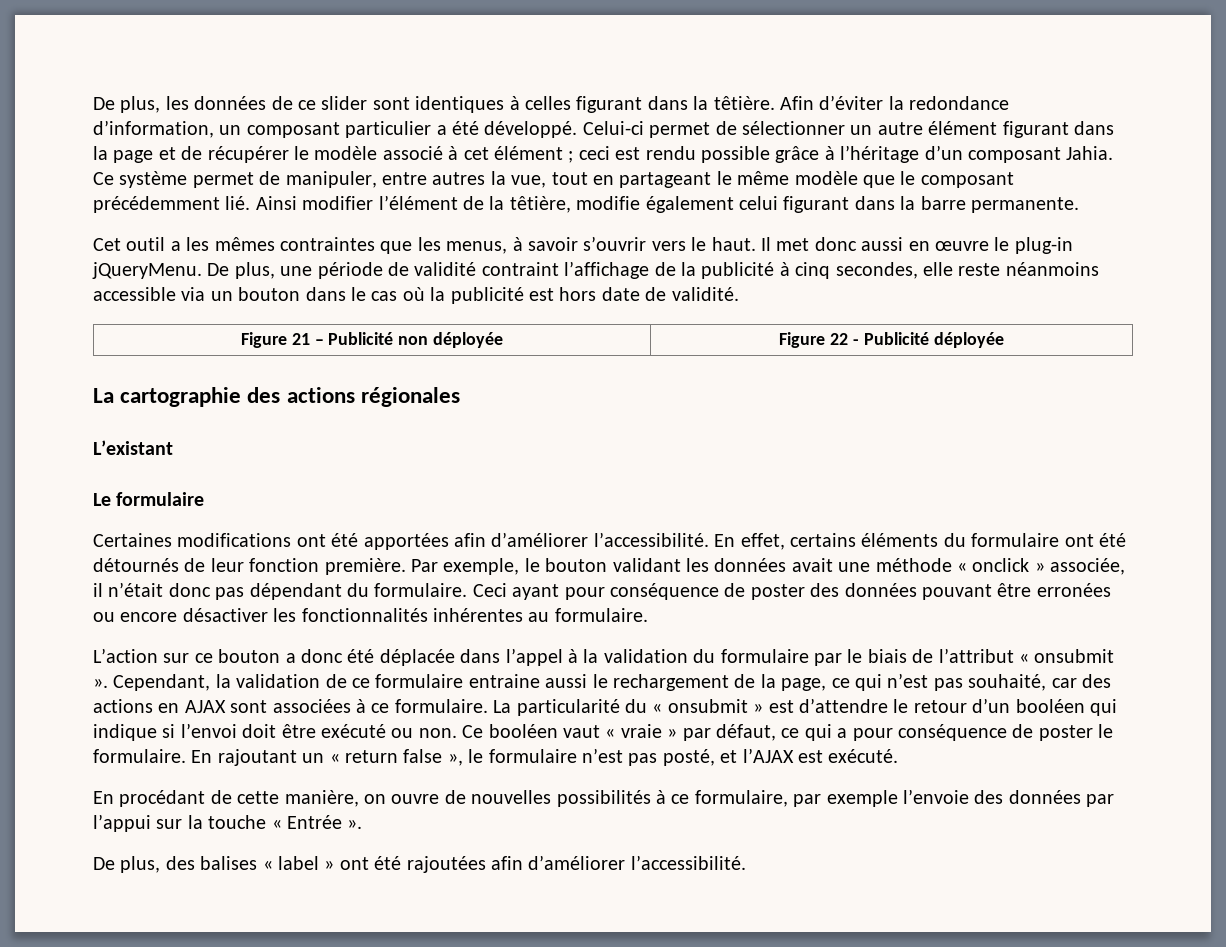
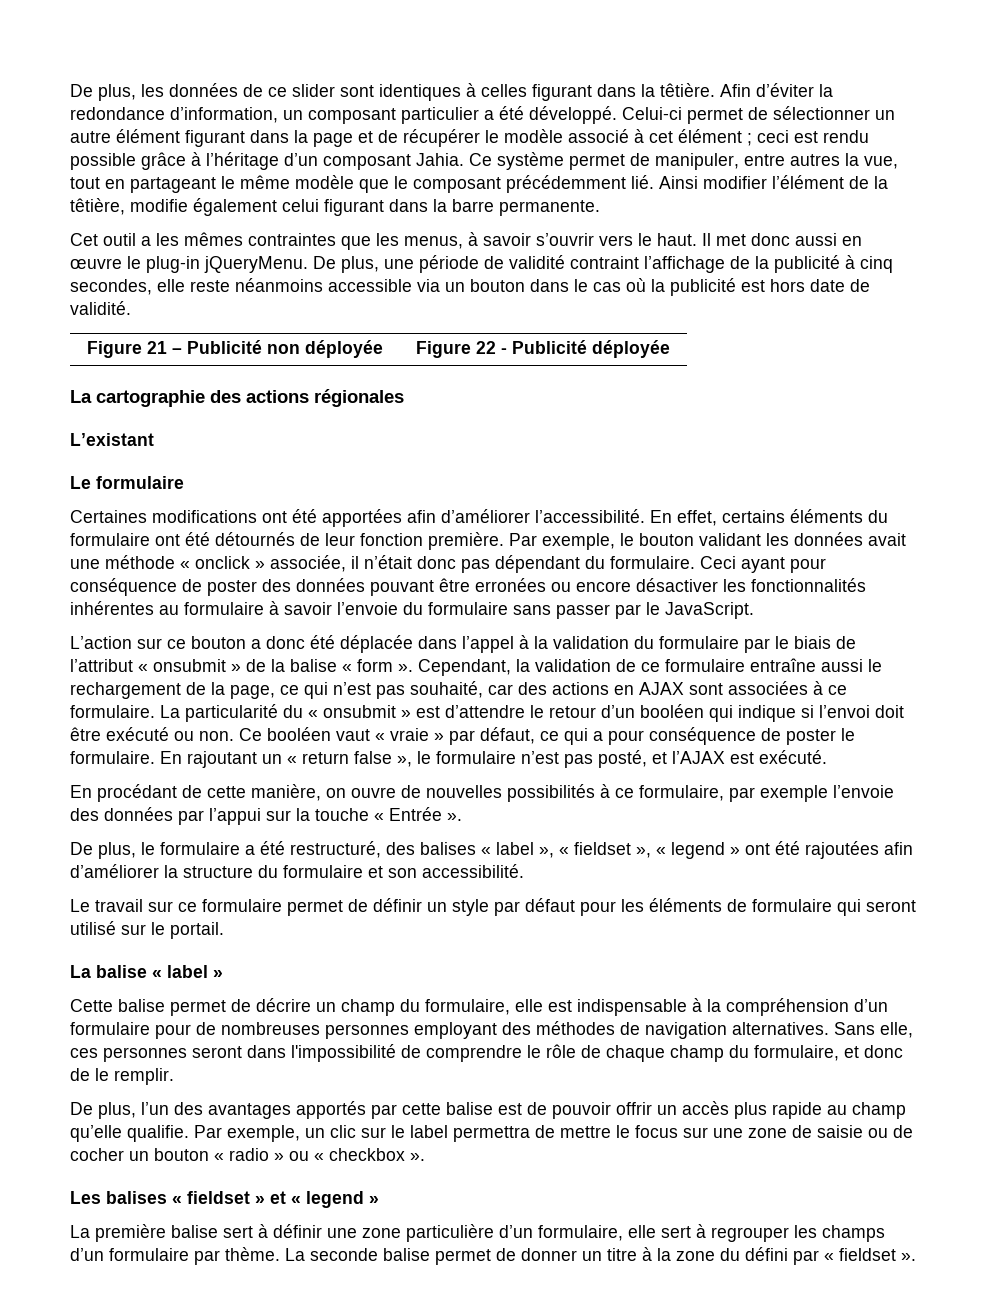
- Ceci ayant pour conséquence de poster des données pouvant être erronées ou encore désactiver les fonctionnalités inhérentes au formulaire.
+ Ceci ayant pour conséquence de poster des données pouvant être erronées ou encore désactiver les fonctionnalités inhérentes au formulaire à savoir l’envoie du formulaire sans passer par le JavaScript.
- L’action sur ce bouton a donc été déplacée dans l’appel à la validation du formulaire par le biais de l’attribut « onsubmit ».
+ L’action sur ce bouton a donc été déplacée dans l’appel à la validation du formulaire par le biais de l’attribut « onsubmit » de la balise « form ».
- Cependant, la validation de ce formulaire entraine aussi le rechargement de la page, ce qui n’est pas souhaité, car des actions en AJAX sont associées à ce formulaire.
+ Cependant, la validation de ce formulaire entraîne aussi le rechargement de la page, ce qui n’est pas souhaité, car des actions en AJAX sont associées à ce formulaire.
- De plus, des balises « label » ont été rajoutées afin d’améliorer l’accessibilité.
+ De plus, le formulaire a été restructuré, des balises « label », « fieldset », « legend » ont été rajoutées afin d’améliorer la structure du formulaire et son accessibilité.
+ Le travail sur ce formulaire permet de définir un style par défaut pour les éléments de formulaire qui seront utilisé sur le portail.
+ La balise « label »
+ Cette balise permet de décrire un champ du formulaire, elle est indispensable à la compréhension d’un formulaire pour de nombreuses personnes employant des méthodes de navigation alternatives. Sans elle, ces personnes seront dans l'impossibilité de comprendre le rôle de chaque champ du formulaire, et donc de le remplir.
+ De plus, l’un des avantages apportés par cette balise est de pouvoir offrir un accès plus rapide au champ qu’elle qualifie. Par exemple, un clic sur le label permettra de mettre le focus sur une zone de saisie ou de cocher un bouton « radio » ou « checkbox ».
+ Les balises « fieldset » et « legend »
+ La première balise sert à définir une zone particulière d’un formulaire, elle sert à regrouper les champs d’un formulaire par thème. La seconde balise permet de donner un titre à la zone du défini par « fieldset ».

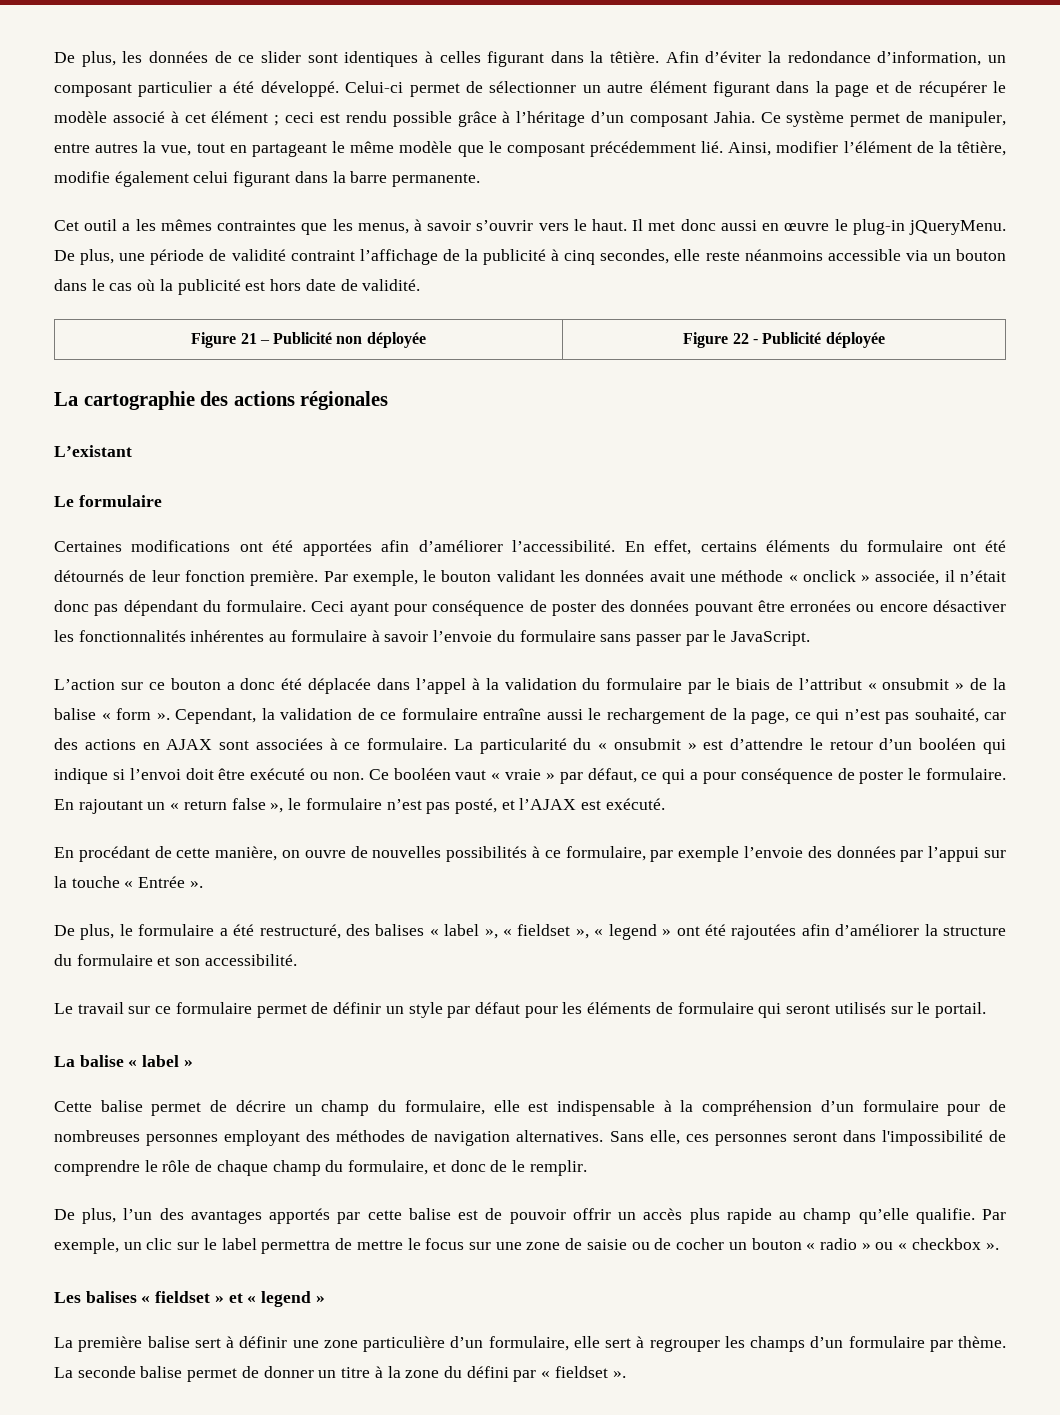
- Ainsi modifier l’élément de la têtière, modifie également celui figurant dans la barre permanente.
+ Ainsi, modifier l’élément de la têtière, modifie également celui figurant dans la barre permanente.
- Le travail sur ce formulaire permet de définir un style par défaut pour les éléments de formulaire qui seront utilisé sur le portail.
+ Le travail sur ce formulaire permet de définir un style par défaut pour les éléments de formulaire qui seront utilisés sur le portail.

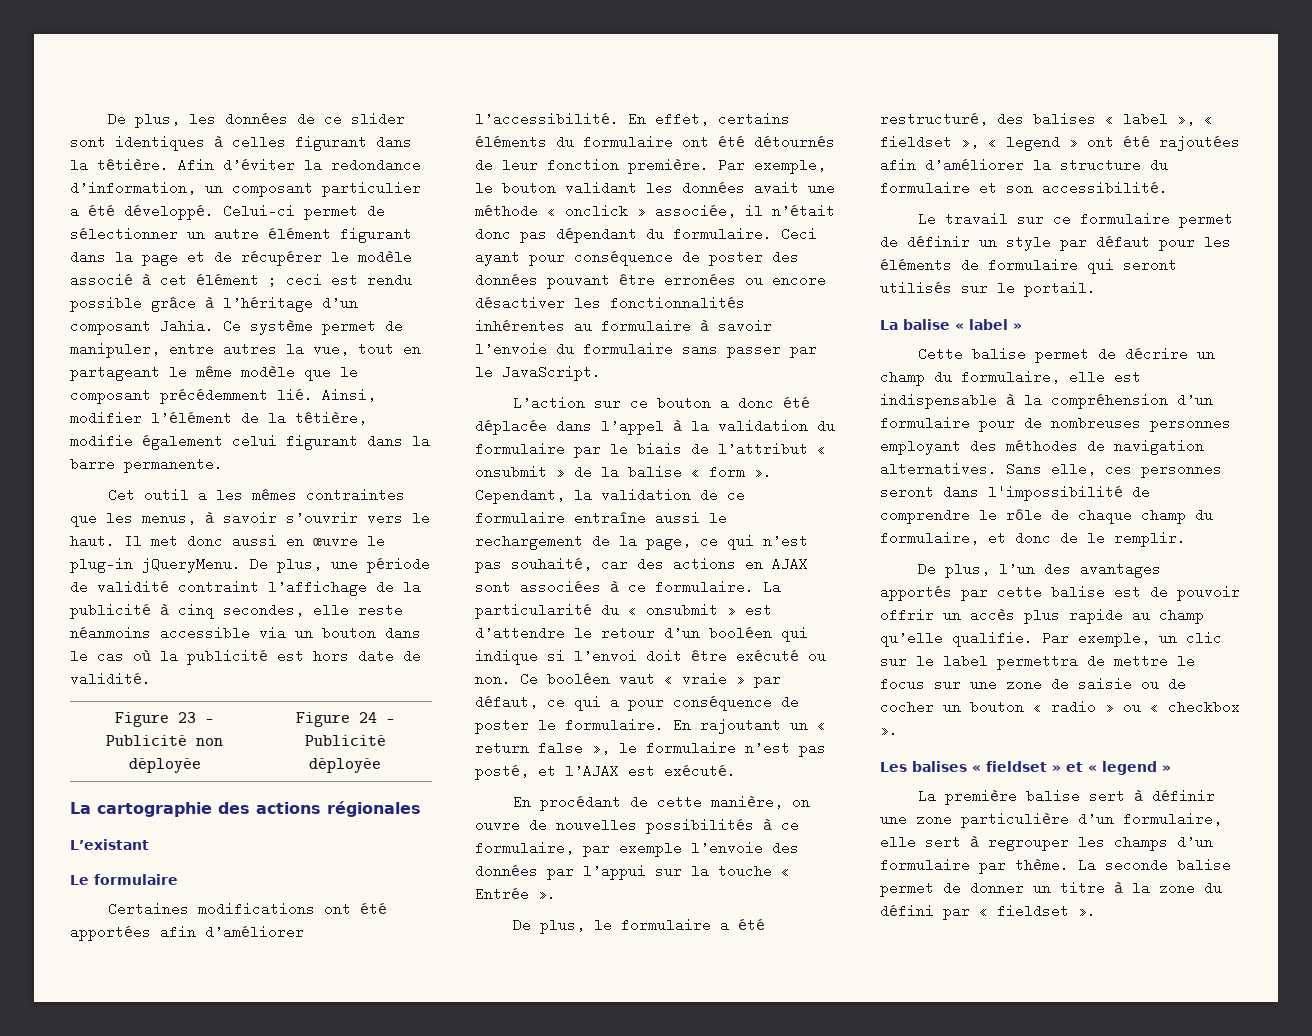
- Figure 21 – Publicité non déployée | Figure 22 - Publicité déployée
+ Figure 23 – Publicité non déployée | Figure 24 - Publicité déployée

